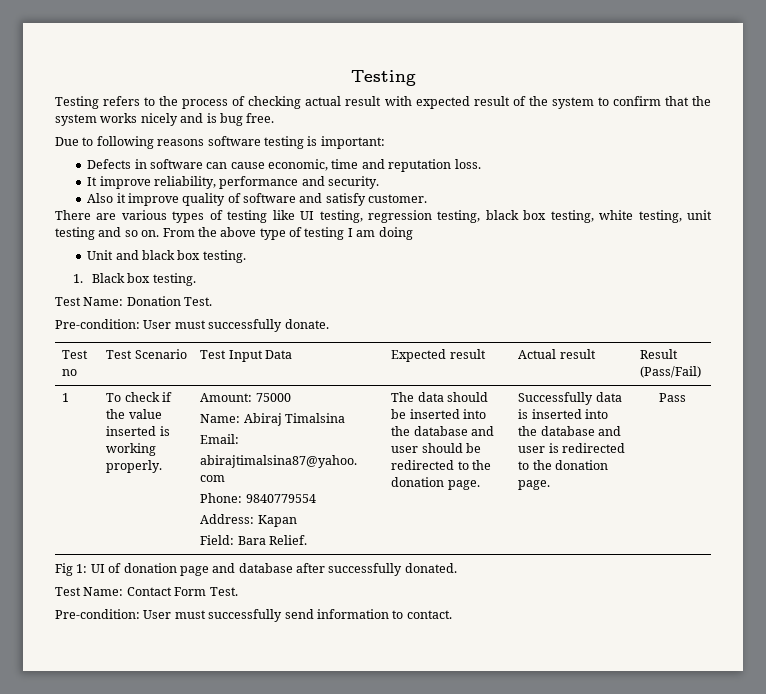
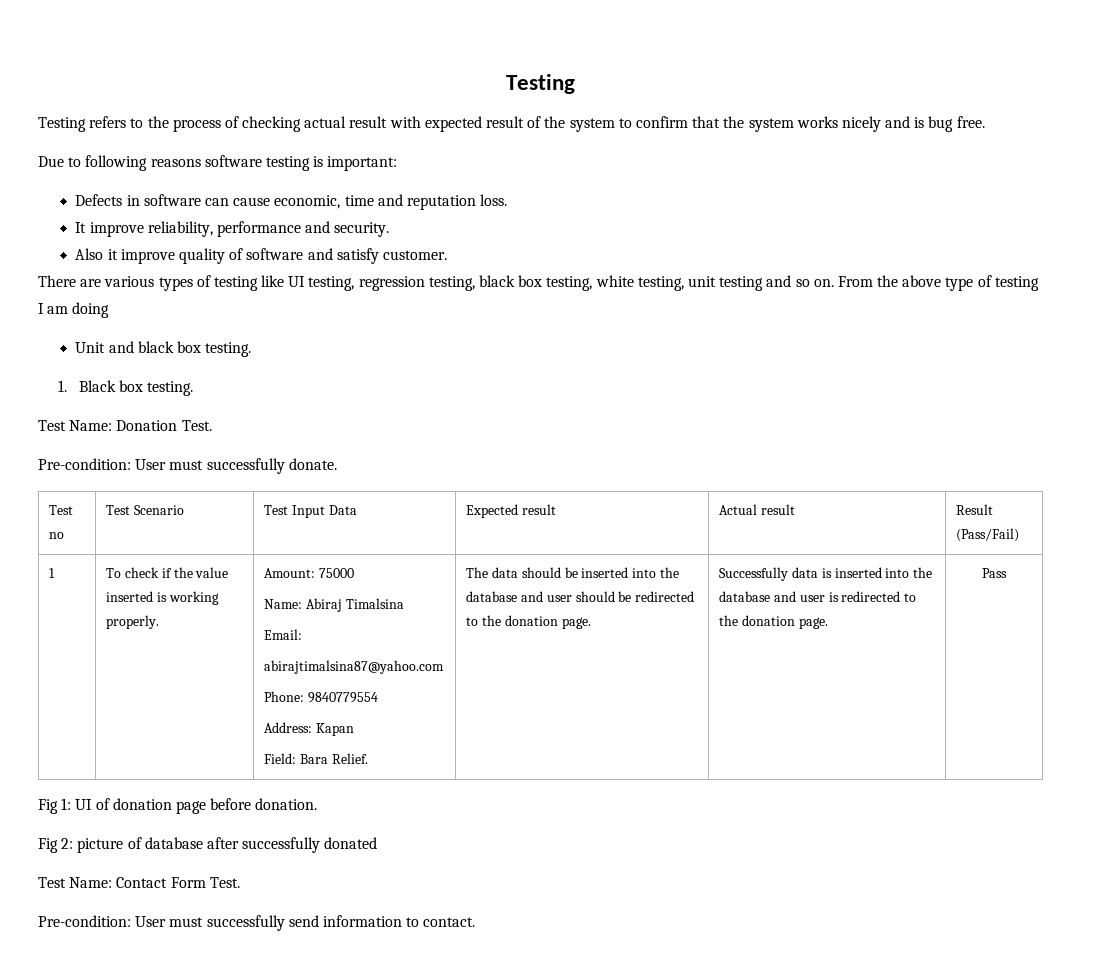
- Fig 1: UI of donation page and database after successfully donated.
+ Fig 1: UI of donation page before donation.
+ Fig 2: picture of database after successfully donated

